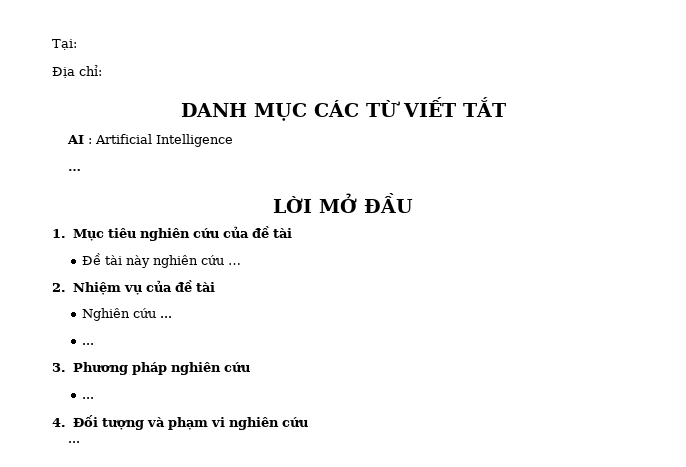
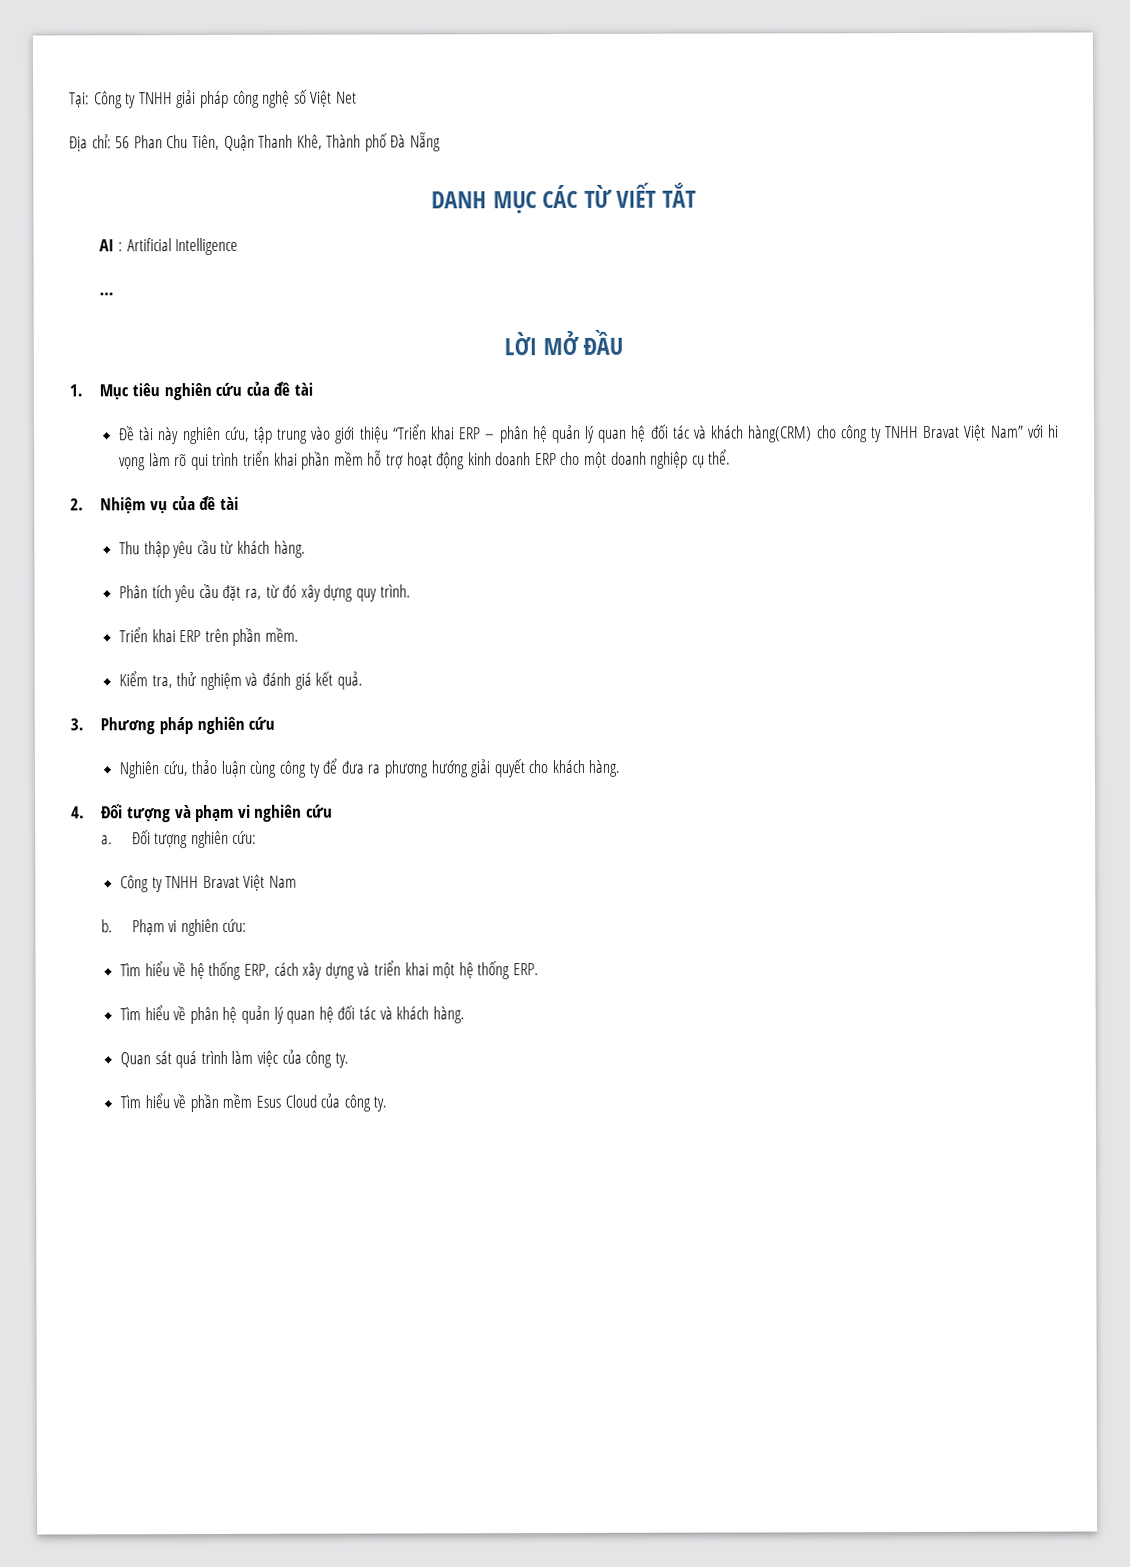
- Tại:
- Địa chỉ:
+ Tại: Công ty TNHH giải pháp công nghệ số Việt Net
+ Địa chỉ: 56 Phan Chu Tiên, Quận Thanh Khê, Thành phố Đà Nẵng
- Đề tài này nghiên cứu …
+ Đề tài này nghiên cứu, tập trung vào giới thiệu “Triển khai ERP – phân hệ quản lý quan hệ đối tác và khách hàng(CRM) cho công ty TNHH Bravat Việt Nam” với hi vọng làm rõ qui trình triển khai phần mềm hỗ trợ hoạt động kinh doanh ERP cho một doanh nghiệp cụ thể.
- Nghiên cứu ...
- ...
+ Thu thập yêu cầu từ khách hàng.
+ Phân tích yêu cầu đặt ra, từ đó xây dựng quy trình.
+ Triển khai ERP trên phần mềm.
+ Kiểm tra, thử nghiệm và đánh giá kết quả.
  3. Phương pháp nghiên cứu
- ...
+ Nghiên cứu, thảo luận cùng công ty để đưa ra phương hướng giải quyết cho khách hàng.
  4. Đối tượng và phạm vi nghiên cứu
- ...
+ a. Đối tượng nghiên cứu:
+ Công ty TNHH Bravat Việt Nam
+ b. Phạm vi nghiên cứu:
+ Tìm hiểu về hệ thống ERP, cách xây dựng và triển khai một hệ thống ERP.
+ Tìm hiểu về phân hệ quản lý quan hệ đối tác và khách hàng.
+ Quan sát quá trình làm việc của công ty.
+ Tìm hiểu về phần mềm Esus Cloud của công ty.

